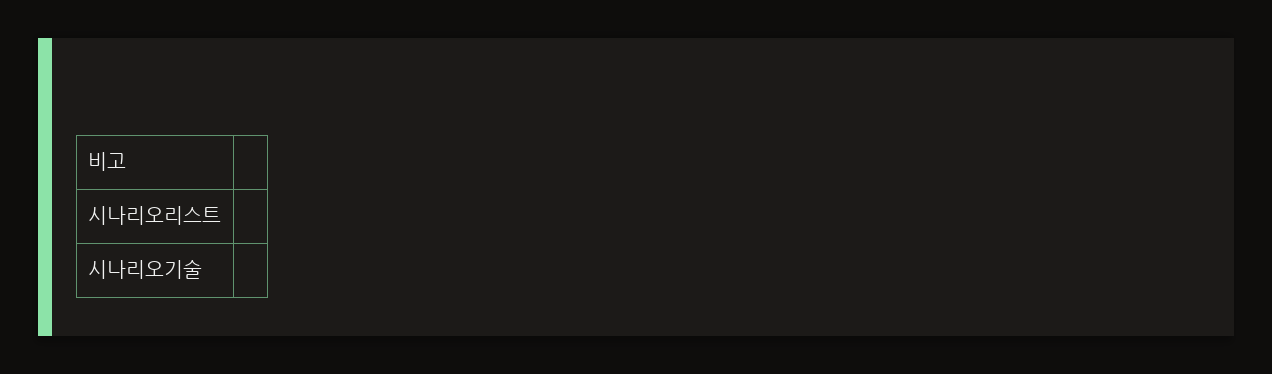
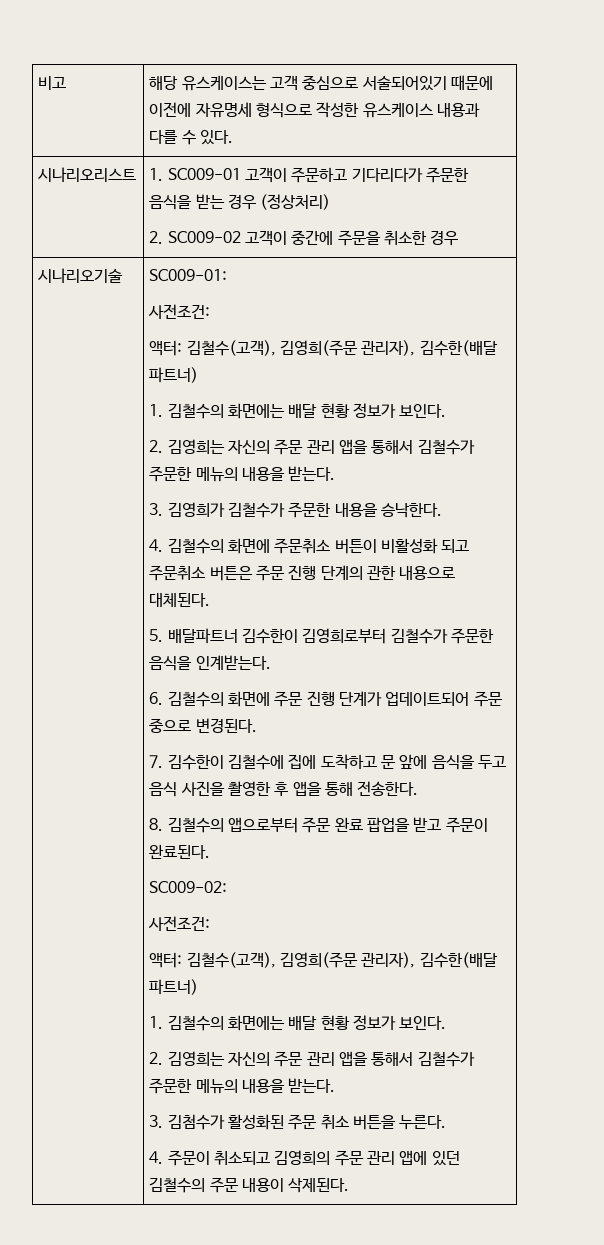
- 비고 |
- 시나리오리스트 |
- 시나리오기술 |
+ 비고 | 해당 유스케이스는 고객 중심으로 서술되어있기 때문에 이전에 자유명세 형식으로 작성한 유스케이스 내용과 다를 수 있다.
+ 시나리오리스트 | 1. SC009-01 고객이 주문하고 기다리다가 주문한 음식을 받는 경우 (정상처리)
+ 2. SC009-02 고객이 중간에 주문을 취소한 경우
+ 시나리오기술 | SC009-01:
+ 사전조건:
+ 액터: 김철수(고객), 김영희(주문 관리자), 김수한(배달 파트너)
+ 1. 김철수의 화면에는 배달 현황 정보가 보인다.
+ 2. 김영희는 자신의 주문 관리 앱을 통해서 김철수가 주문한 메뉴의 내용을 받는다.
+ 3. 김영희가 김철수가 주문한 내용을 승낙한다.
+ 4. 김철수의 화면에 주문취소 버튼이 비활성화 되고 주문취소 버튼은 주문 진행 단계의 관한 내용으로 대체된다.
+ 5. 배달파트너 김수한이 김영희로부터 김철수가 주문한 음식을 인계받는다.
+ 6. 김철수의 화면에 주문 진행 단계가 업데이트되어 주문 중으로 변경된다.
+ 7. 김수한이 김철수에 집에 도착하고 문 앞에 음식을 두고 음식 사진을 촬영한 후 앱을 통해 전송한다.
+ 8. 김철수의 앱으로부터 주문 완료 팝업을 받고 주문이 완료된다.
+ SC009-02:
+ 사전조건:
+ 액터: 김철수(고객), 김영희(주문 관리자), 김수한(배달 파트너)
+ 1. 김철수의 화면에는 배달 현황 정보가 보인다.
+ 2. 김영희는 자신의 주문 관리 앱을 통해서 김철수가 주문한 메뉴의 내용을 받는다.
+ 3. 김첨수가 활성화된 주문 취소 버튼을 누른다.
+ 4. 주문이 취소되고 김영희의 주문 관리 앱에 있던 김철수의 주문 내용이 삭제된다.

